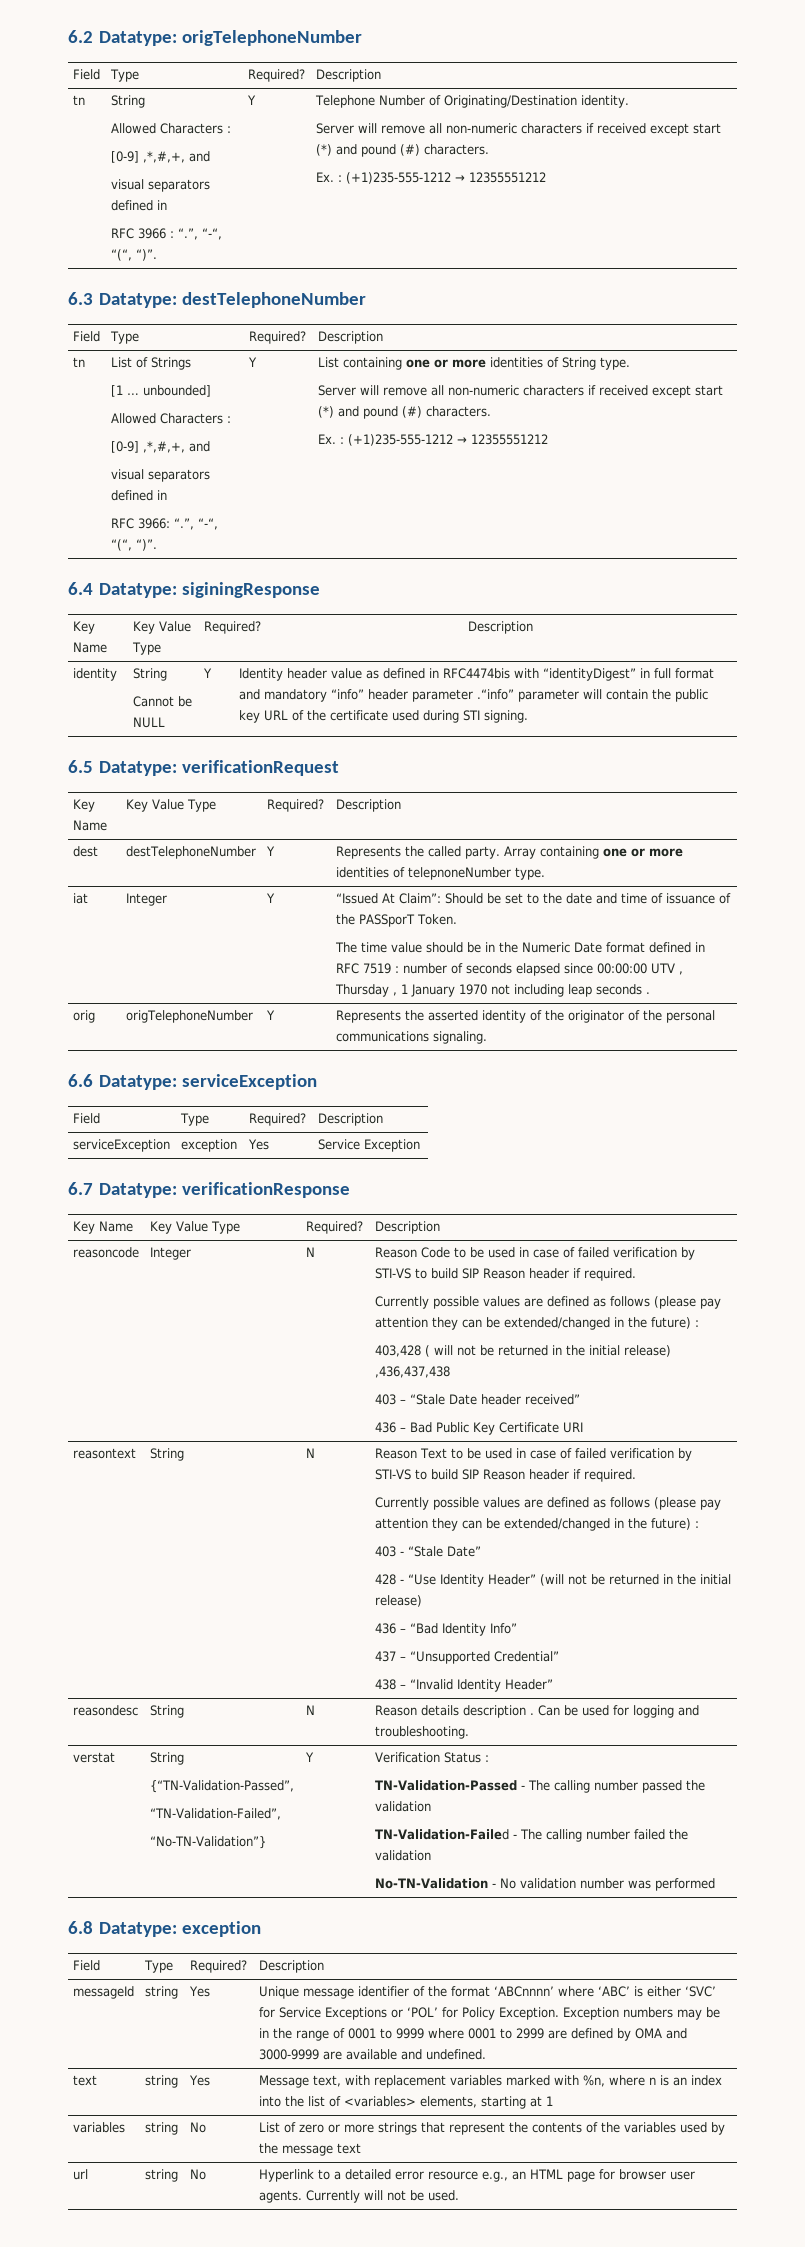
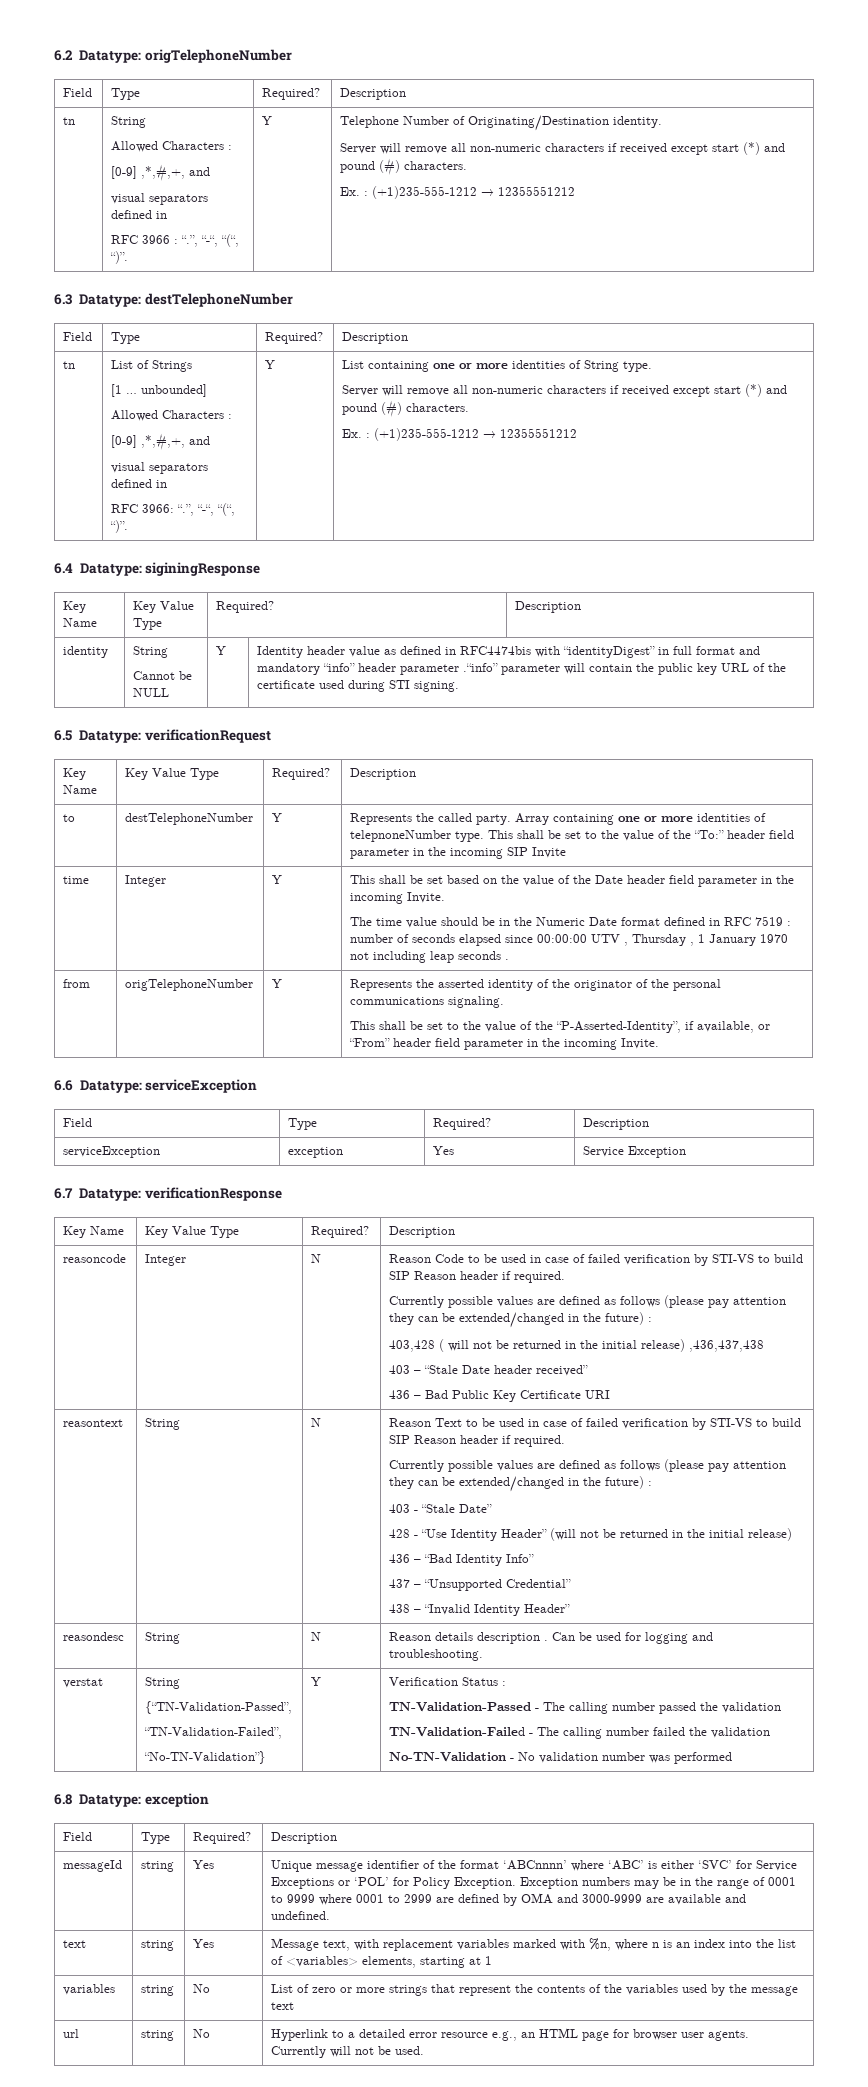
- dest | destTelephoneNumber | Y | Represents the called party. Array containing one or more identities of telepnoneNumber type.
- iat | Integer | Y | “Issued At Claim”: Should be set to the date and time of issuance of the PASSporT Token.
+ to | destTelephoneNumber | Y | Represents the called party. Array containing one or more identities of telepnoneNumber type. This shall be set to the value of the “To:” header field parameter in the incoming SIP Invite
+ time | Integer | Y | This shall be set based on the value of the Date header field parameter in the incoming Invite.
- orig | origTelephoneNumber | Y | Represents the asserted identity of the originator of the personal communications signaling.
+ from | origTelephoneNumber | Y | Represents the asserted identity of the originator of the personal communications signaling.
+ This shall be set to the value of the “P-Asserted-Identity”, if available, or “From” header field parameter in the incoming Invite.

